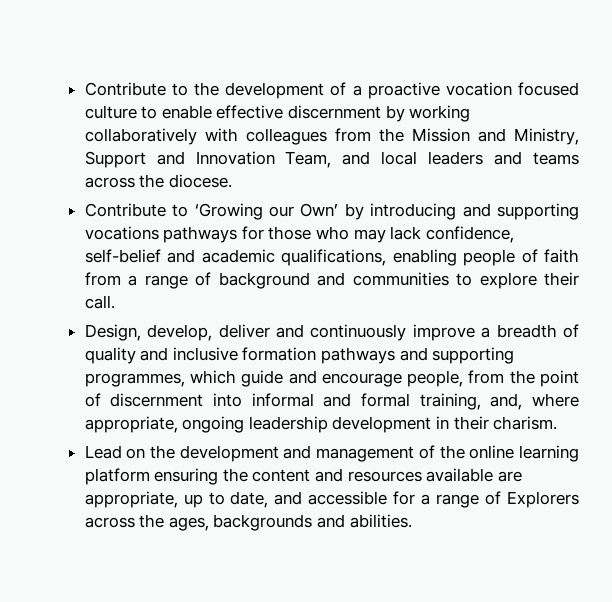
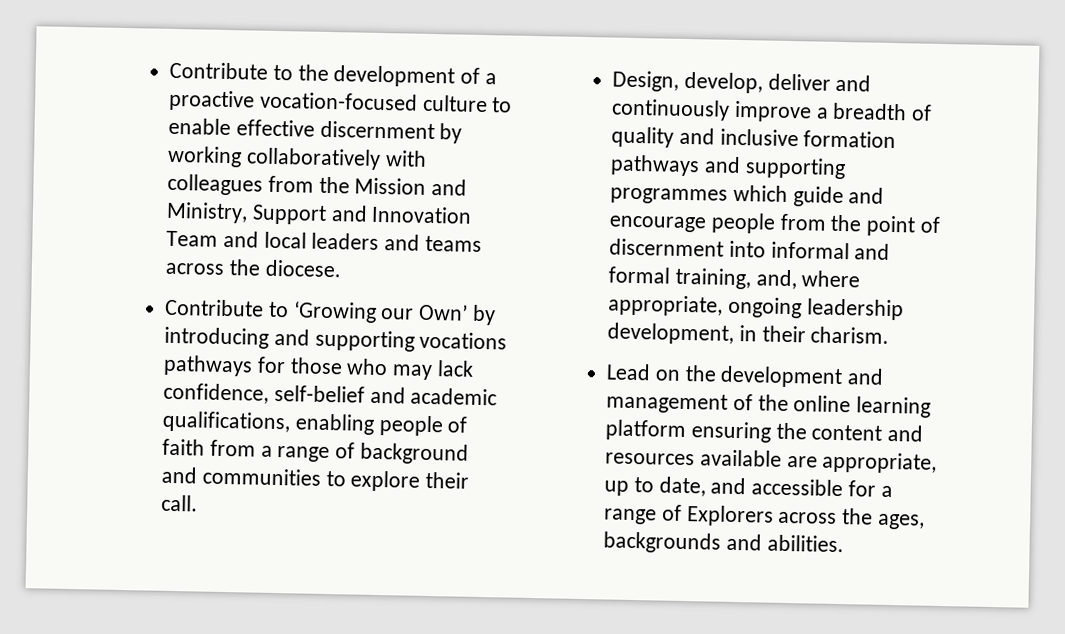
- Contribute to the development of a proactive vocation focused culture to enable effective discernment by working collaboratively with colleagues from the Mission and Ministry, Support and Innovation Team, and local leaders and teams across the diocese.
+ Contribute to the development of a proactive vocation-focused culture to enable effective discernment by working collaboratively with colleagues from the Mission and Ministry, Support and Innovation Team and local leaders and teams across the diocese.
- Design, develop, deliver and continuously improve a breadth of quality and inclusive formation pathways and supporting programmes, which guide and encourage people, from the point of discernment into informal and formal training, and, where appropriate, ongoing leadership development in their charism.
+ Design, develop, deliver and continuously improve a breadth of quality and inclusive formation pathways and supporting programmes which guide and encourage people from the point of discernment into informal and formal training, and, where appropriate, ongoing leadership development, in their charism.

